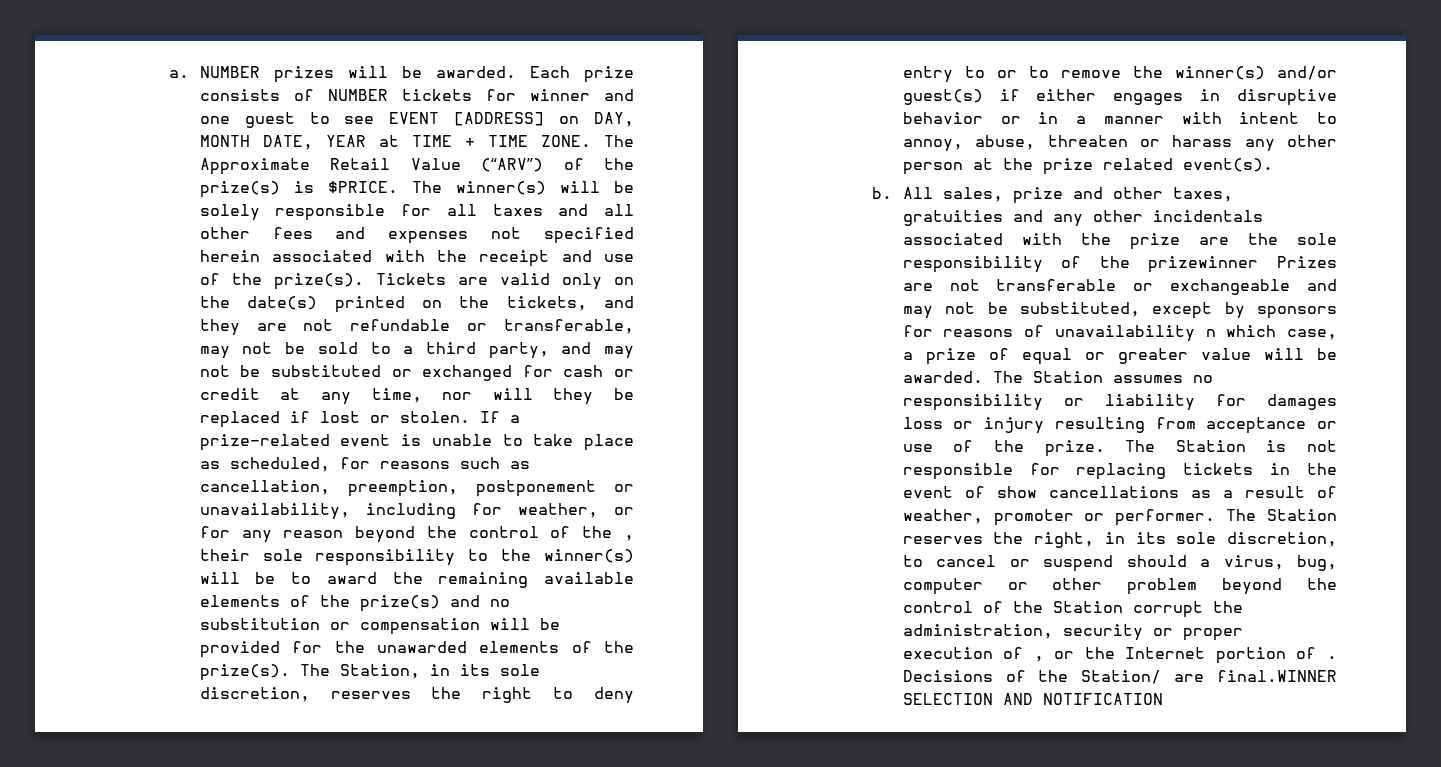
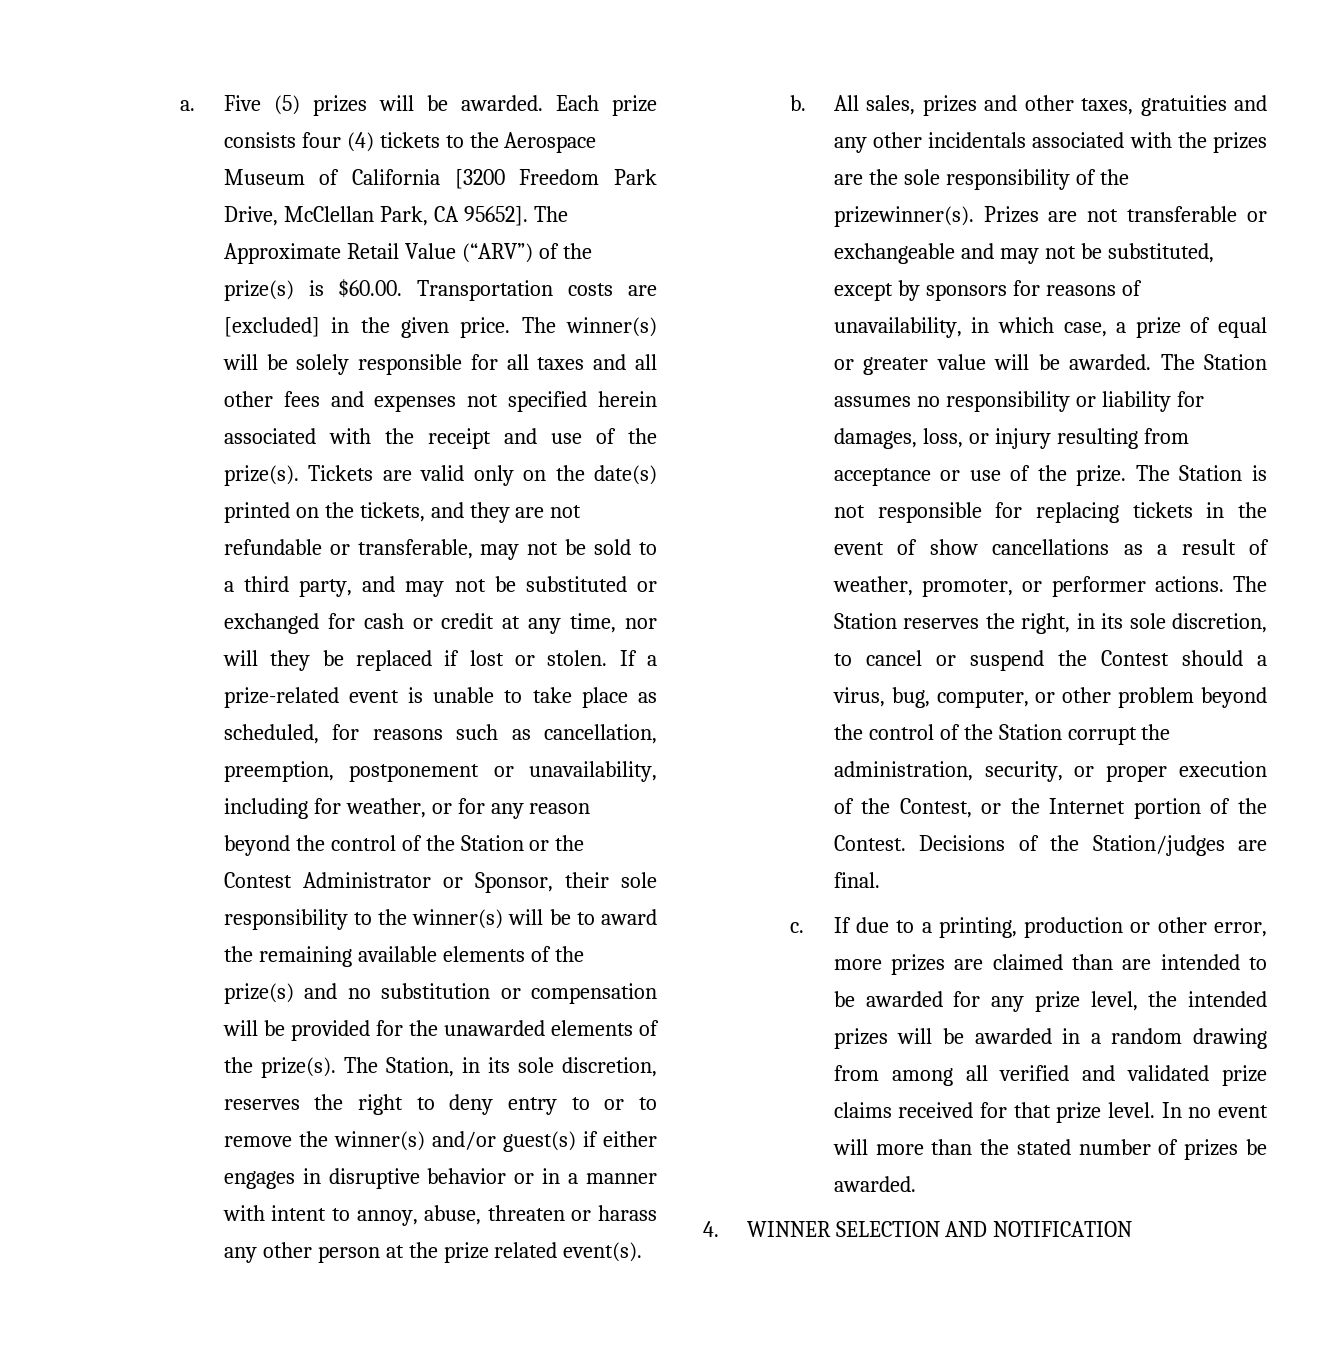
- NUMBER prizes will be awarded.
+ Five (5) prizes will be awarded.
- Each prize consists of NUMBER tickets for winner and one guest to see EVENT [ADDRESS] on DAY, MONTH DATE, YEAR at TIME + TIME ZONE.
+ Each prize consists four (4) tickets to the Aerospace Museum of California [3200 Freedom Park Drive, McClellan Park, CA 95652].
- The Approximate Retail Value (“ARV”) of the prize(s) is $PRICE.
+ The Approximate Retail Value (“ARV”) of the prize(s) is $60.00. Transportation costs are [excluded] in the given price.
- If a prize-related event is unable to take place as scheduled, for reasons such as cancellation, preemption, postponement or unavailability, including for weather, or for any reason beyond the control of the , their sole responsibility to the winner(s) will be to award the remaining available elements of the prize(s) and no substitution or compensation will be provided for the unawarded elements of the prize(s).
+ If a prize-related event is unable to take place as scheduled, for reasons such as cancellation, preemption, postponement or unavailability, including for weather, or for any reason beyond the control of the Station or the Contest Administrator or Sponsor, their sole responsibility to the winner(s) will be to award the remaining available elements of the prize(s) and no substitution or compensation will be provided for the unawarded elements of the prize(s).
- All sales, prize and other taxes, gratuities and any other incidentals associated with the prize are the sole responsibility of the prizewinner Prizes are not transferable or exchangeable and may not be substituted, except by sponsors for reasons of unavailability n which case, a prize of equal or greater value will be awarded.
+ All sales, prizes and other taxes, gratuities and any other incidentals associated with the prizes are the sole responsibility of the prizewinner(s). Prizes are not transferable or exchangeable and may not be substituted, except by sponsors for reasons of unavailability, in which case, a prize of equal or greater value will be awarded.
- The Station assumes no responsibility or liability for damages loss or injury resulting from acceptance or use of the prize.
+ The Station assumes no responsibility or liability for damages, loss, or injury resulting from acceptance or use of the prize.
- The Station is not responsible for replacing tickets in the event of show cancellations as a result of weather, promoter or performer.
+ The Station is not responsible for replacing tickets in the event of show cancellations as a result of weather, promoter, or performer actions.
- The Station reserves the right, in its sole discretion, to cancel or suspend should a virus, bug, computer or other problem beyond the control of the Station corrupt the administration, security or proper execution of , or the Internet portion of .
+ The Station reserves the right, in its sole discretion, to cancel or suspend the Contest should a virus, bug, computer, or other problem beyond the control of the Station corrupt the administration, security, or proper execution of the Contest, or the Internet portion of the Contest.
- Decisions of the Station/ are final.WINNER SELECTION AND NOTIFICATION
+ Decisions of the Station/judges are final.
+ c. If due to a printing, production or other error, more prizes are claimed than are intended to be awarded for any prize level, the intended prizes will be awarded in a random drawing from among all verified and validated prize claims received for that prize level. In no event will more than the stated number of prizes be awarded.
+ 4. WINNER SELECTION AND NOTIFICATION

